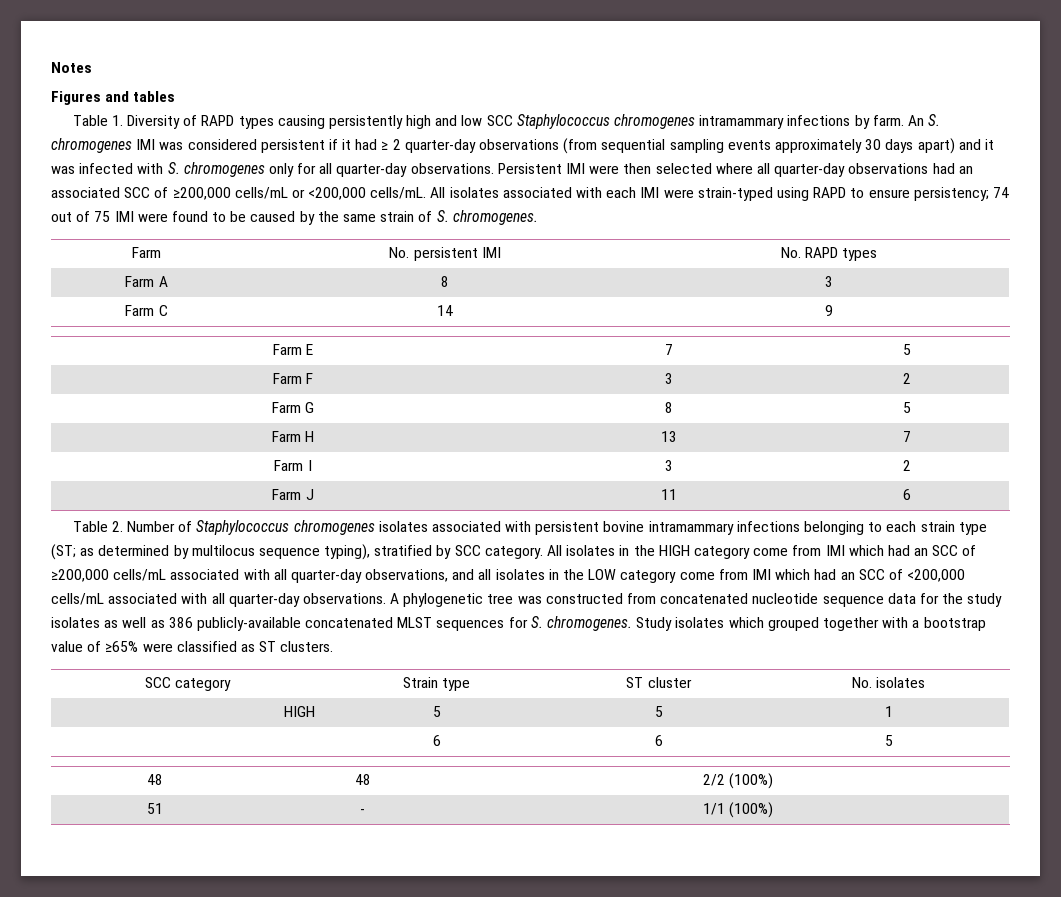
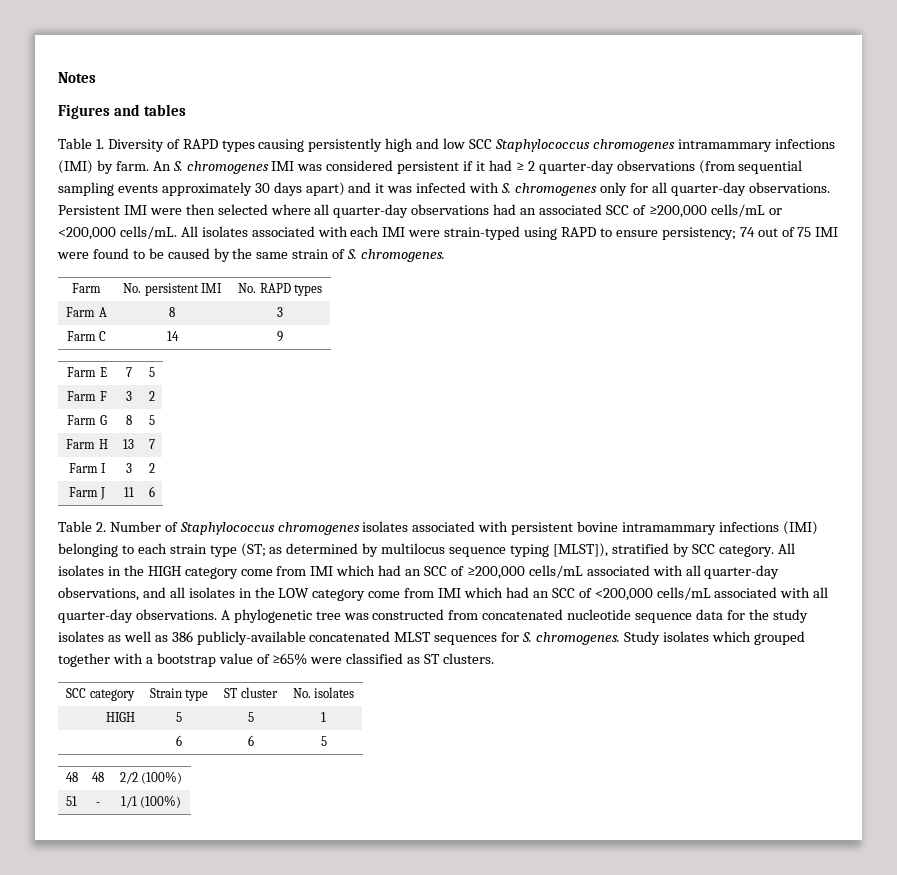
- Table 1. Diversity of RAPD types causing persistently high and low SCC Staphylococcus chromogenes intramammary infections by farm.
+ Table 1. Diversity of RAPD types causing persistently high and low SCC Staphylococcus chromogenes intramammary infections (IMI) by farm.
- Table 2. Number of Staphylococcus chromogenes isolates associated with persistent bovine intramammary infections belonging to each strain type (ST; as determined by multilocus sequence typing), stratified by SCC category.
+ Table 2. Number of Staphylococcus chromogenes isolates associated with persistent bovine intramammary infections (IMI) belonging to each strain type (ST; as determined by multilocus sequence typing [MLST]), stratified by SCC category.

